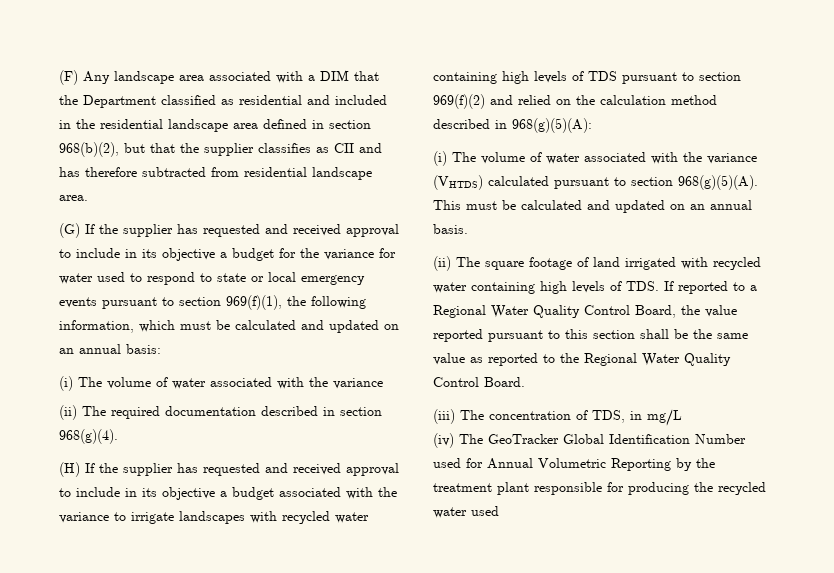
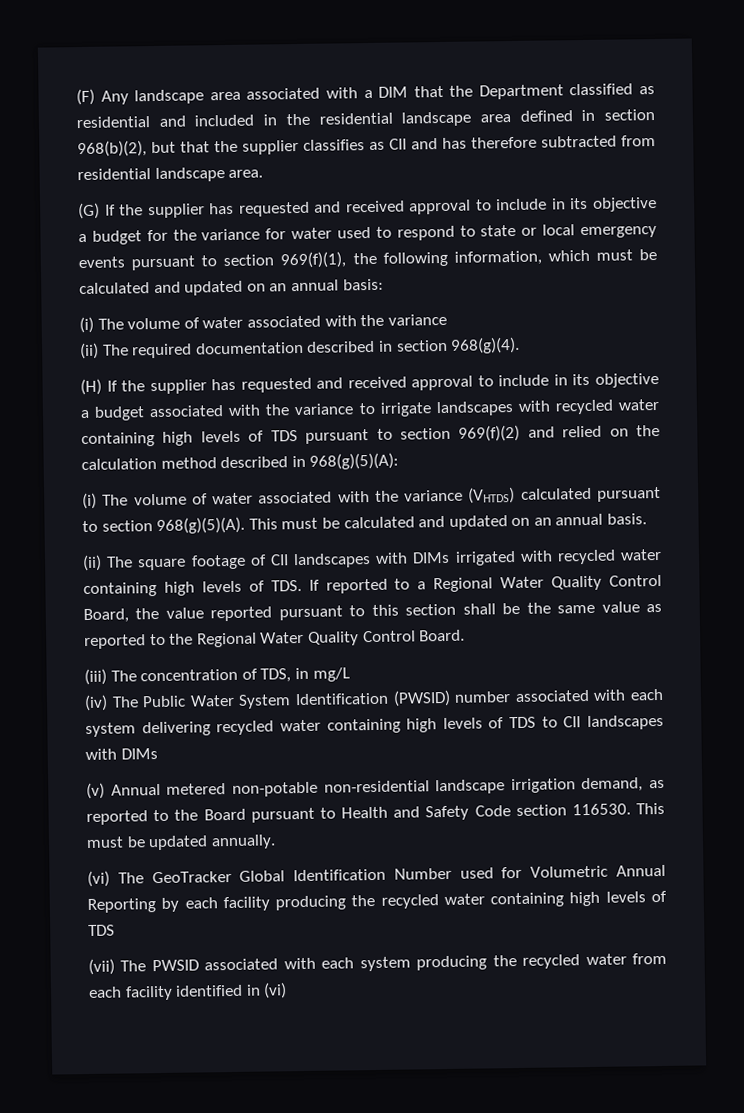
- (ii) The square footage of land irrigated with recycled water containing high levels of TDS. If reported to a Regional Water Quality Control Board, the value reported pursuant to this section shall be the same value as reported to the Regional Water Quality Control Board.
+ (ii) The square footage of CII landscapes with DIMs irrigated with recycled water containing high levels of TDS. If reported to a Regional Water Quality Control Board, the value reported pursuant to this section shall be the same value as reported to the Regional Water Quality Control Board.
- (iv) The GeoTracker Global Identification Number used for Annual Volumetric Reporting by the treatment plant responsible for producing the recycled water used
+ (iv) The Public Water System Identification (PWSID) number associated with each system delivering recycled water containing high levels of TDS to CII landscapes with DIMs
+ (v) Annual metered non-potable non-residential landscape irrigation demand, as reported to the Board pursuant to Health and Safety Code section 116530. This must be updated annually.
+ (vi) The GeoTracker Global Identification Number used for Volumetric Annual Reporting by each facility producing the recycled water containing high levels of TDS
+ (vii) The PWSID associated with each system producing the recycled water from each facility identified in (vi)

